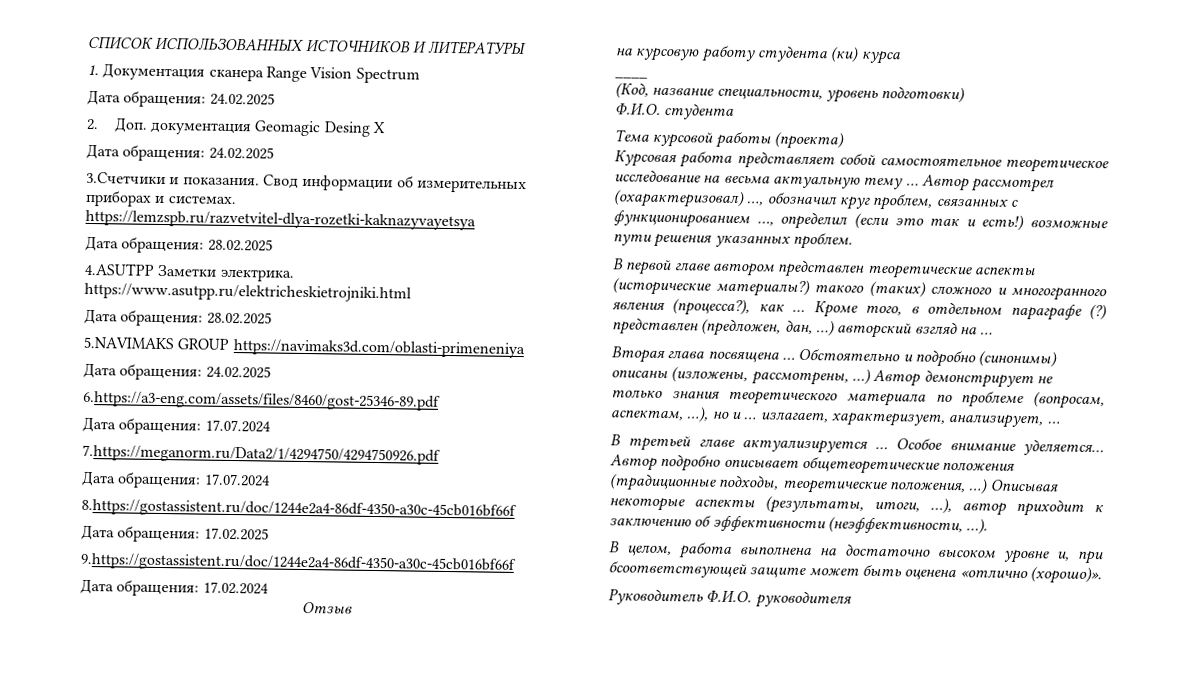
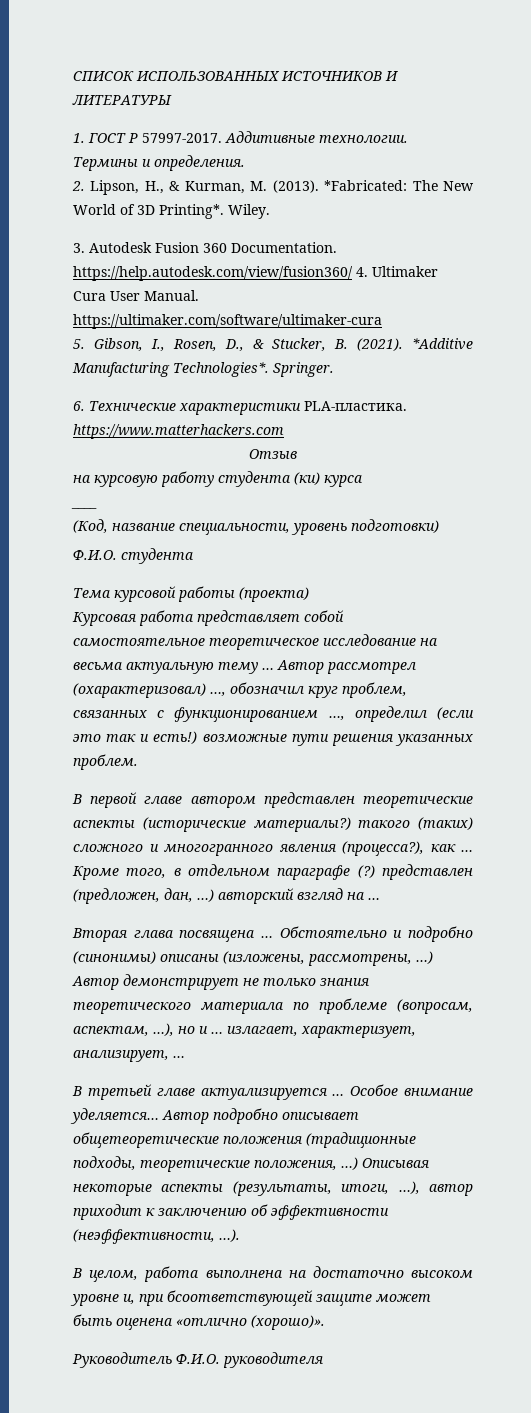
- 1. Документация сканера Range Vision Spectrum
- Дата обращения: 24.02.2025
- 2. Доп. документация Geomagic Desing X
- Дата обращения: 24.02.2025
- 3.Счетчики и показания. Свод информации об измерительных приборах и системах. https://lemzspb.ru/razvetvitel-dlya-rozetki-kaknazyvayetsya
- Дата обращения: 28.02.2025
- 4.ASUTPP Заметки электрика. https://www.asutpp.ru/elektricheskietrojniki.html
- Дата обращения: 28.02.2025
- 5.NAVIMAKS GROUP https://navimaks3d.com/oblasti-primeneniya
- Дата обращения: 24.02.2025
- 6.https://a3-eng.com/assets/files/8460/gost-25346-89.pdf
- Дата обращения: 17.07.2024
- 7.https://meganorm.ru/Data2/1/4294750/4294750926.pdf
- Дата обращения: 17.07.2024
- 8.https://gostassistent.ru/doc/1244e2a4-86df-4350-a30c-45cb016bf66f
- Дата обращения: 17.02.2025
- 9.https://gostassistent.ru/doc/1244e2a4-86df-4350-a30c-45cb016bf66f
- Дата обращения: 17.02.2024
+ 1. ГОСТ Р 57997-2017. Аддитивные технологии. Термины и определения.
+ 2. Lipson, H., & Kurman, M. (2013). *Fabricated: The New World of 3D Printing*. Wiley.
+ 3. Autodesk Fusion 360 Documentation. https://help.autodesk.com/view/fusion360/ 4. Ultimaker Cura User Manual. https://ultimaker.com/software/ultimaker-cura
+ 5. Gibson, I., Rosen, D., & Stucker, B. (2021). *Additive Manufacturing Technologies*. Springer.
+ 6. Технические характеристики PLA-пластика. https://www.matterhackers.com

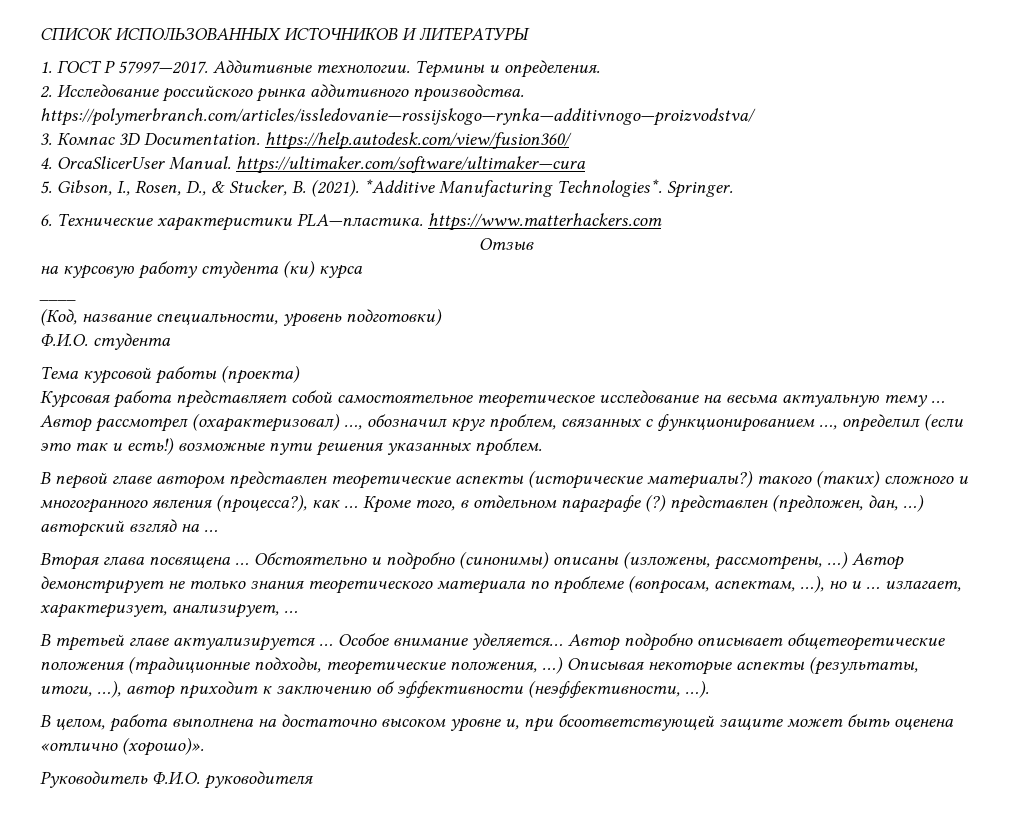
- 1. ГОСТ Р 57997-2017.
+ 1. ГОСТ Р 57997—2017.
- 2. Lipson, H., & Kurman, M. (2013). *Fabricated: The New World of 3D Printing*. Wiley.
- 3. Autodesk Fusion 360 Documentation. https://help.autodesk.com/view/fusion360/ 4. Ultimaker Cura User Manual. https://ultimaker.com/software/ultimaker-cura
+ 2. Исследование российского рынка аддитивного производства. https://polymerbranch.com/articles/issledovanie—rossijskogo—rynka—additivnogo—proizvodstva/
+ 3. Компас 3D Documentation. https://help.autodesk.com/view/fusion360/
+ 4. OrcaSlicerUser Manual. https://ultimaker.com/software/ultimaker—cura
- 6. Технические характеристики PLA-пластика. https://www.matterhackers.com
+ 6. Технические характеристики PLA—пластика. https://www.matterhackers.com

